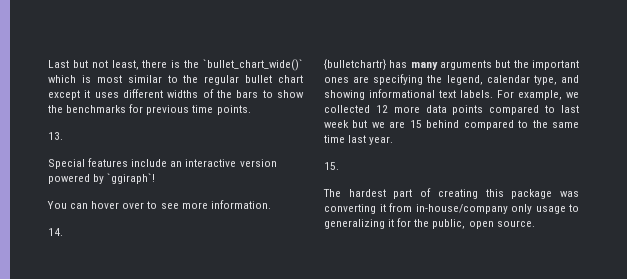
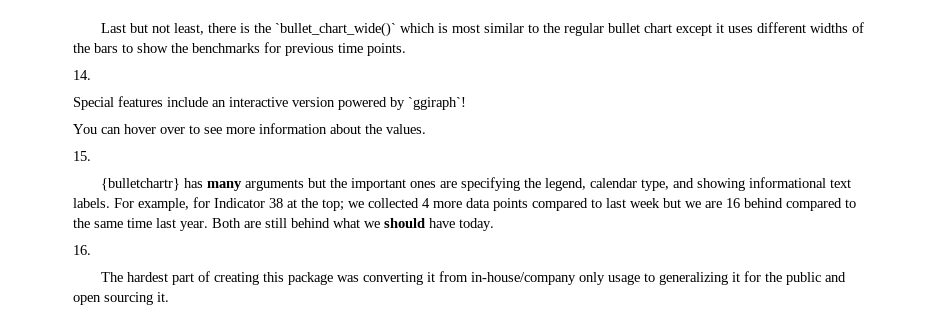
- 13.
+ 14.
- You can hover over to see more information.
- 14.
+ You can hover over to see more information about the values.
+ 15.
- For example, we collected 12 more data points compared to last week but we are 15 behind compared to the same time last year.
- 15.
+ For example, for Indicator 38 at the top; we collected 4 more data points compared to last week but we are 16 behind compared to the same time last year. Both are still behind what we should have today.
+ 16.
- The hardest part of creating this package was converting it from in-house/company only usage to generalizing it for the public, open source.
+ The hardest part of creating this package was converting it from in-house/company only usage to generalizing it for the public and open sourcing it.

